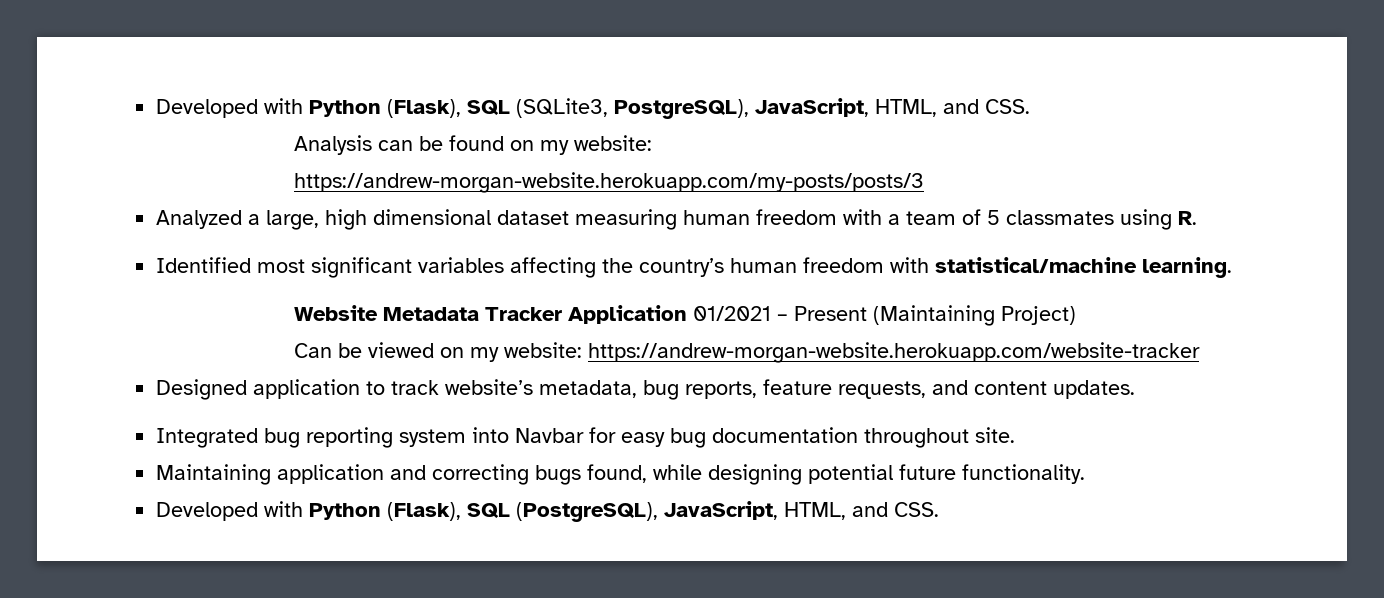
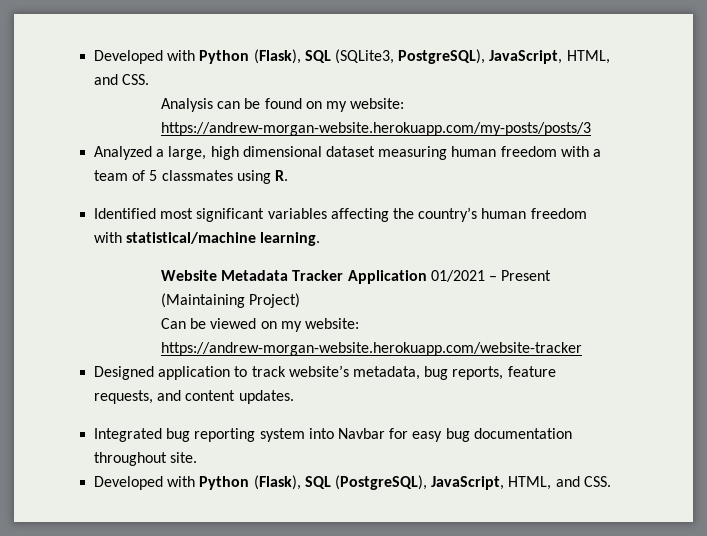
- Maintaining application and correcting bugs found, while designing potential future functionality.

